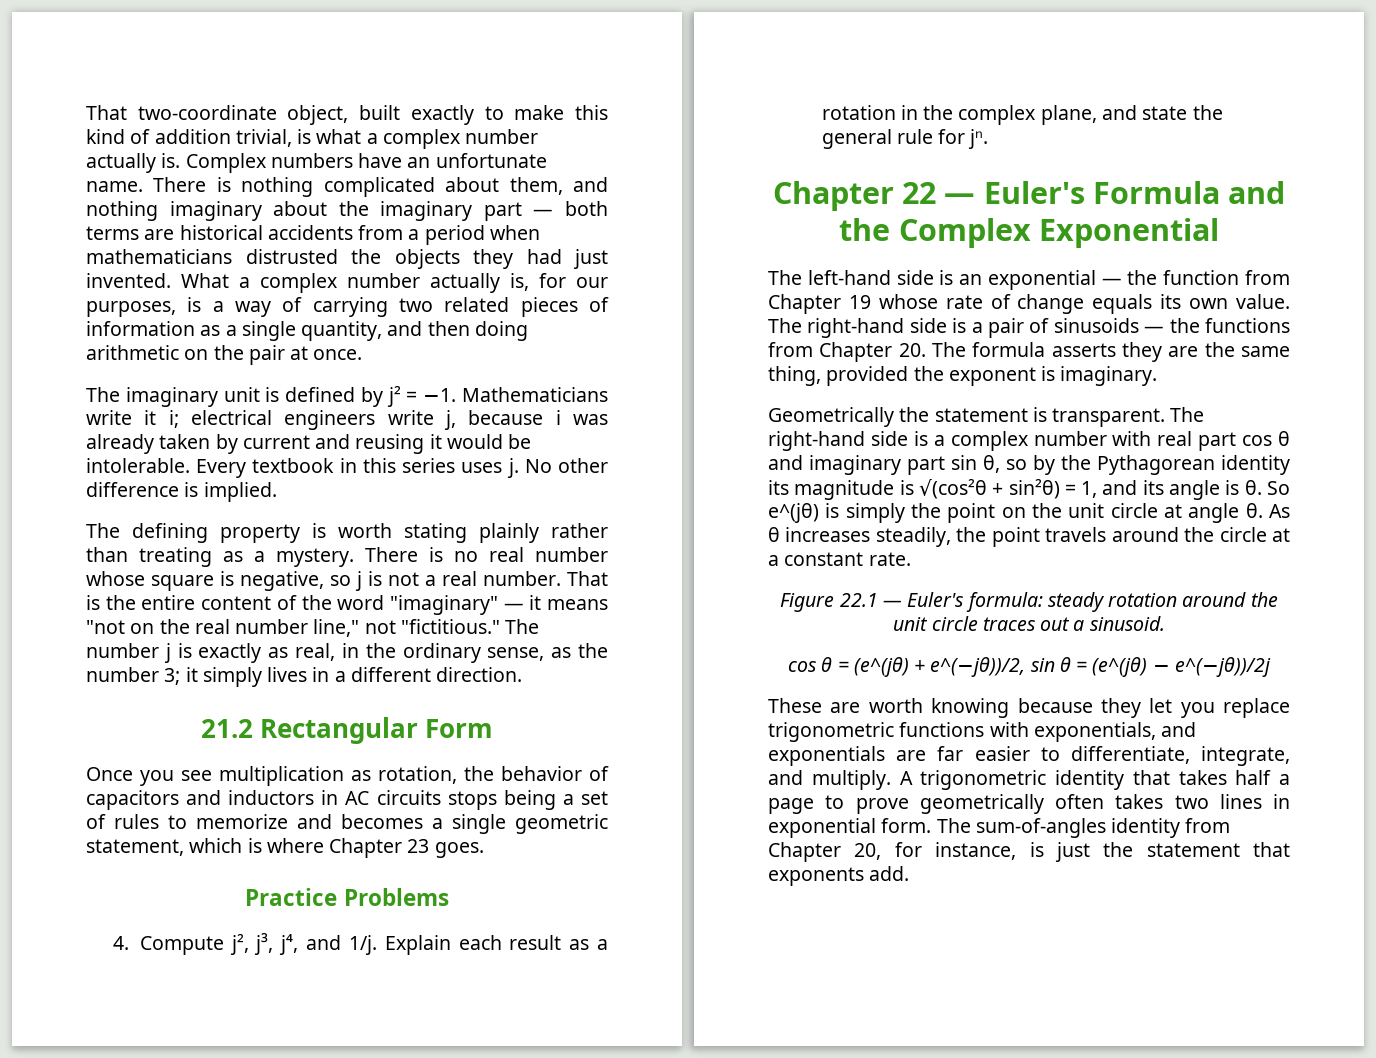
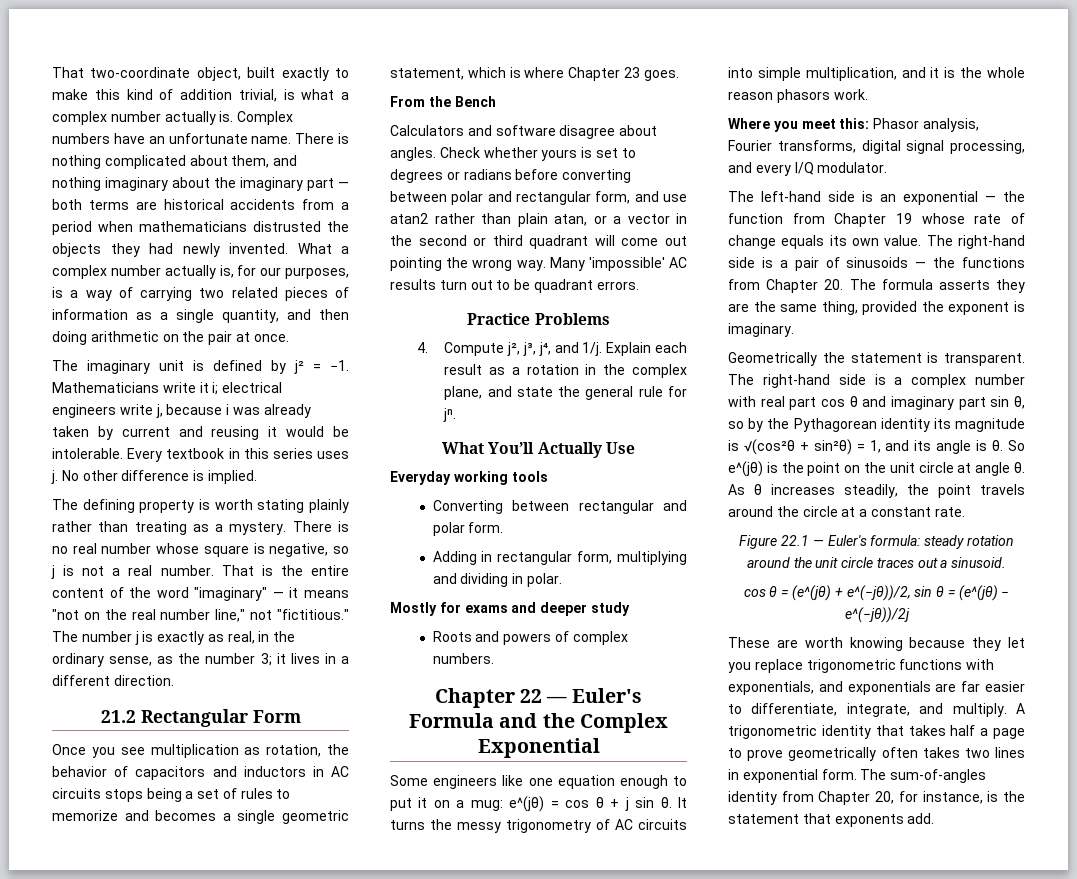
- There is nothing complicated about them, and nothing imaginary about the imaginary part — both terms are historical accidents from a period when mathematicians distrusted the objects they had just invented.
+ There is nothing complicated about them, and nothing imaginary about the imaginary part — both terms are historical accidents from a period when mathematicians distrusted the objects they had newly invented.
- The number j is exactly as real, in the ordinary sense, as the number 3; it simply lives in a different direction.
+ The number j is exactly as real, in the ordinary sense, as the number 3; it lives in a different direction.
+ From the Bench
+ Calculators and software disagree about angles. Check whether yours is set to degrees or radians before converting between polar and rectangular form, and use atan2 rather than plain atan, or a vector in the second or third quadrant will come out pointing the wrong way. Many 'impossible' AC results turn out to be quadrant errors.
+ What You’ll Actually Use
+ Everyday working tools
+ Converting between rectangular and polar form.
+ Adding in rectangular form, multiplying and dividing in polar.
+ Mostly for exams and deeper study
+ Roots and powers of complex numbers.
+ Some engineers like one equation enough to put it on a mug: e^(jθ) = cos θ + j sin θ. It turns the messy trigonometry of AC circuits into simple multiplication, and it is the whole reason phasors work.
+ Where you meet this: Phasor analysis, Fourier transforms, digital signal processing, and every I/Q modulator.
- So e^(jθ) is simply the point on the unit circle at angle θ.
+ So e^(jθ) is the point on the unit circle at angle θ.
- The sum-of-angles identity from Chapter 20, for instance, is just the statement that exponents add.
+ The sum-of-angles identity from Chapter 20, for instance, is the statement that exponents add.

